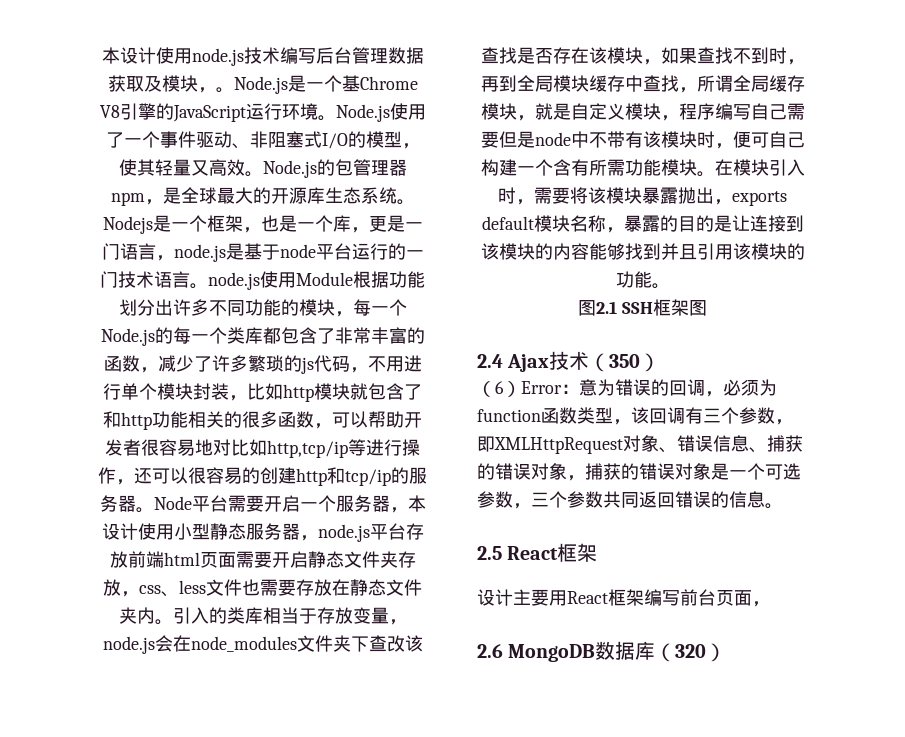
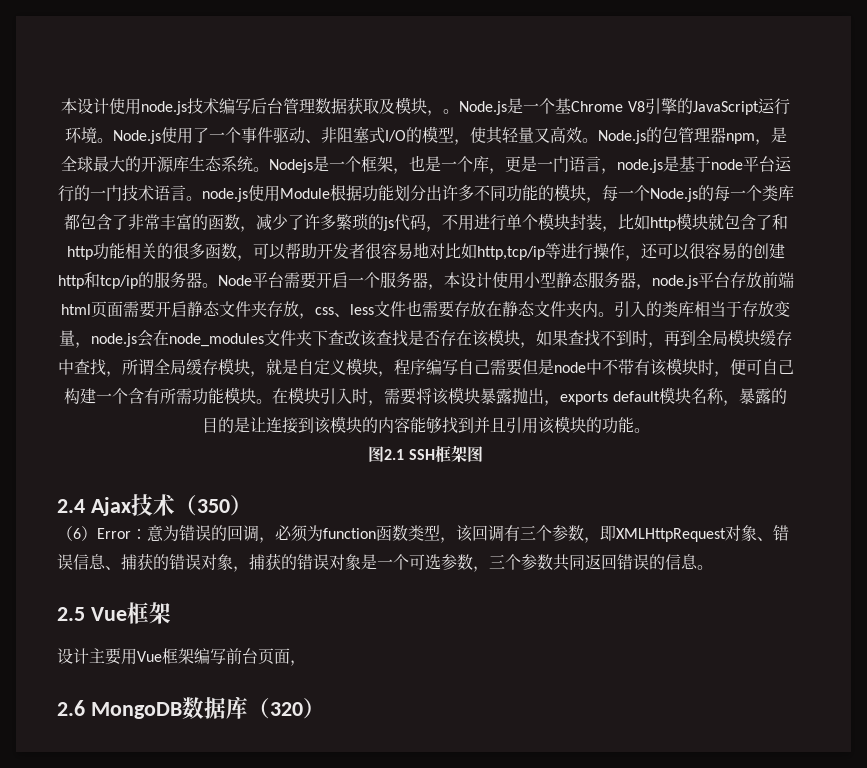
- 2.5 React框架
+ 2.5 Vue框架
- 设计主要用React框架编写前台页面，
+ 设计主要用Vue框架编写前台页面，

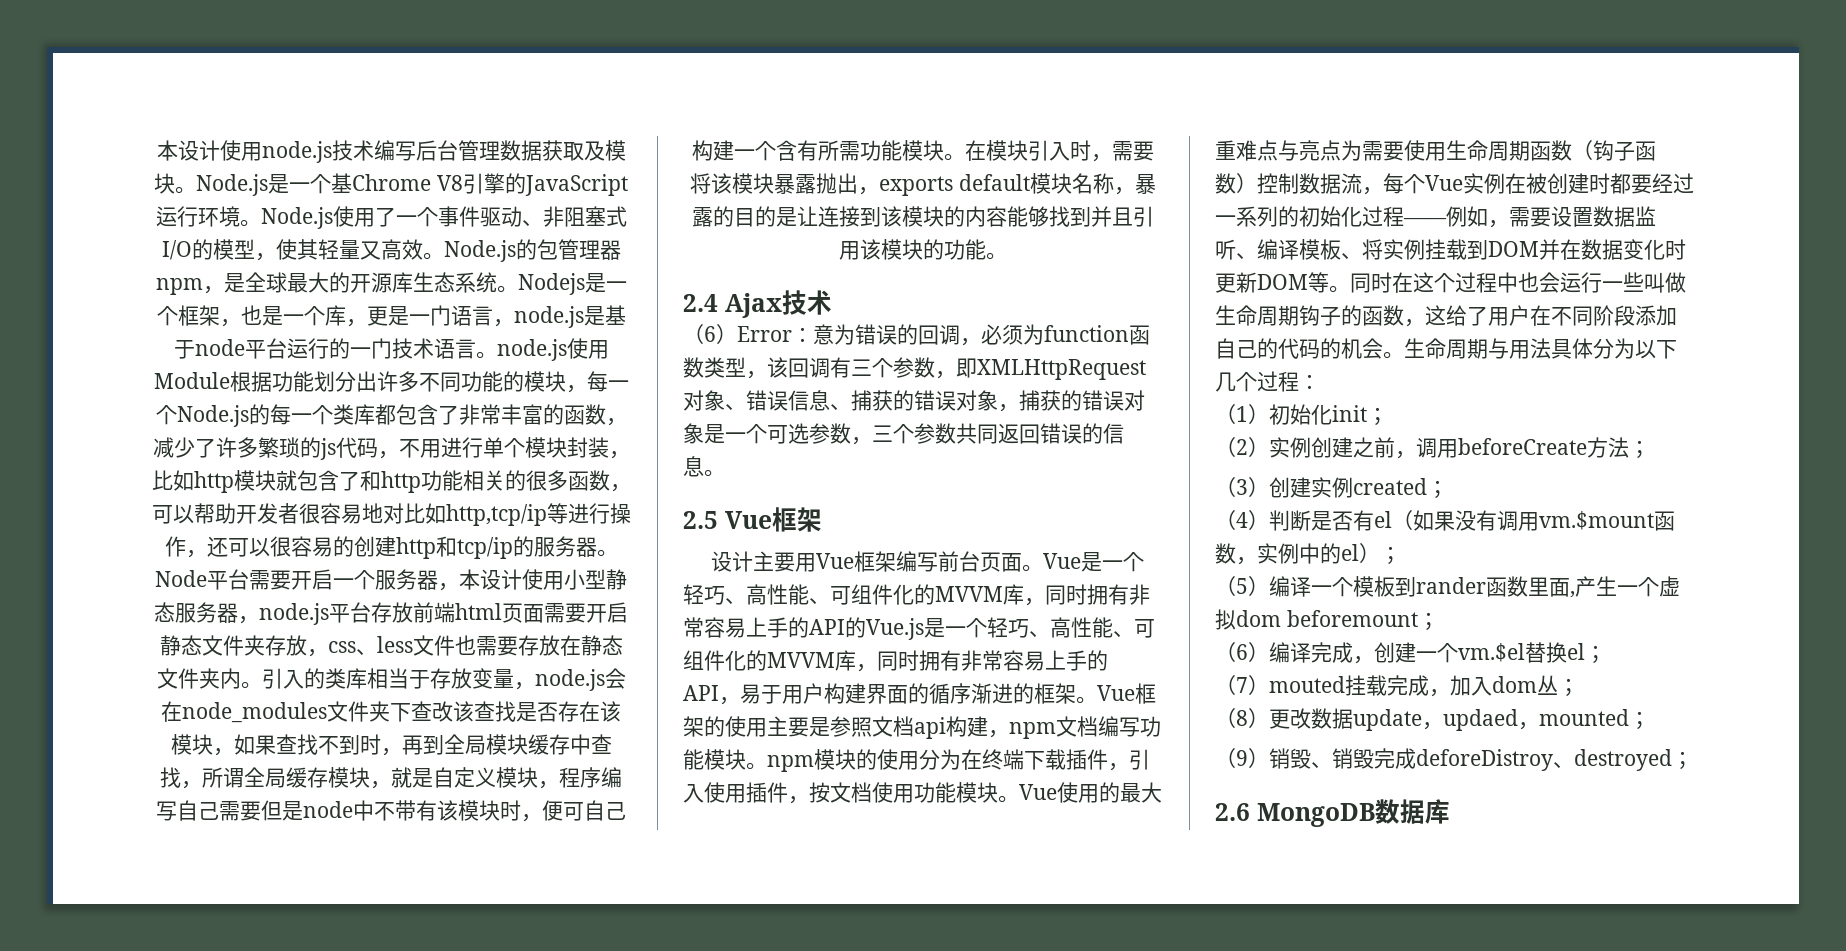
- 本设计使用node.js技术编写后台管理数据获取及模块，。
+ 本设计使用node.js技术编写后台管理数据获取及模块。
- 图2.1 SSH框架图
- 2.4 Ajax技术（350）
+ 2.4 Ajax技术
- 设计主要用Vue框架编写前台页面，
+ 设计主要用Vue框架编写前台页面。Vue是一个轻巧、高性能、可组件化的MVVM库，同时拥有非常容易上手的API的Vue.js是一个轻巧、高性能、可组件化的MVVM库，同时拥有非常容易上手的API，易于用户构建界面的循序渐进的框架。Vue框架的使用主要是参照文档api构建，npm文档编写功能模块。npm模块的使用分为在终端下载插件，引入使用插件，按文档使用功能模块。Vue使用的最大重难点与亮点为需要使用生命周期函数（钩子函数）控制数据流，每个Vue实例在被创建时都要经过一系列的初始化过程——例如，需要设置数据监听、编译模板、将实例挂载到DOM并在数据变化时更新DOM等。同时在这个过程中也会运行一些叫做生命周期钩子的函数，这给了用户在不同阶段添加自己的代码的机会。生命周期与用法具体分为以下几个过程：
+ （1）初始化init；
+ （2）实例创建之前，调用beforeCreate方法；
+ （3）创建实例created；
+ （4）判断是否有el（如果没有调用vm.$mount函数，实例中的el）；
+ （5）编译一个模板到rander函数里面,产生一个虚拟dom beforemount；
+ （6）编译完成，创建一个vm.$el替换el；
+ （7）mouted挂载完成，加入dom丛；
+ （8）更改数据update，updaed，mounted；
+ （9）销毁、销毁完成deforeDistroy、destroyed；
- 2.6 MongoDB数据库（320）
+ 2.6 MongoDB数据库

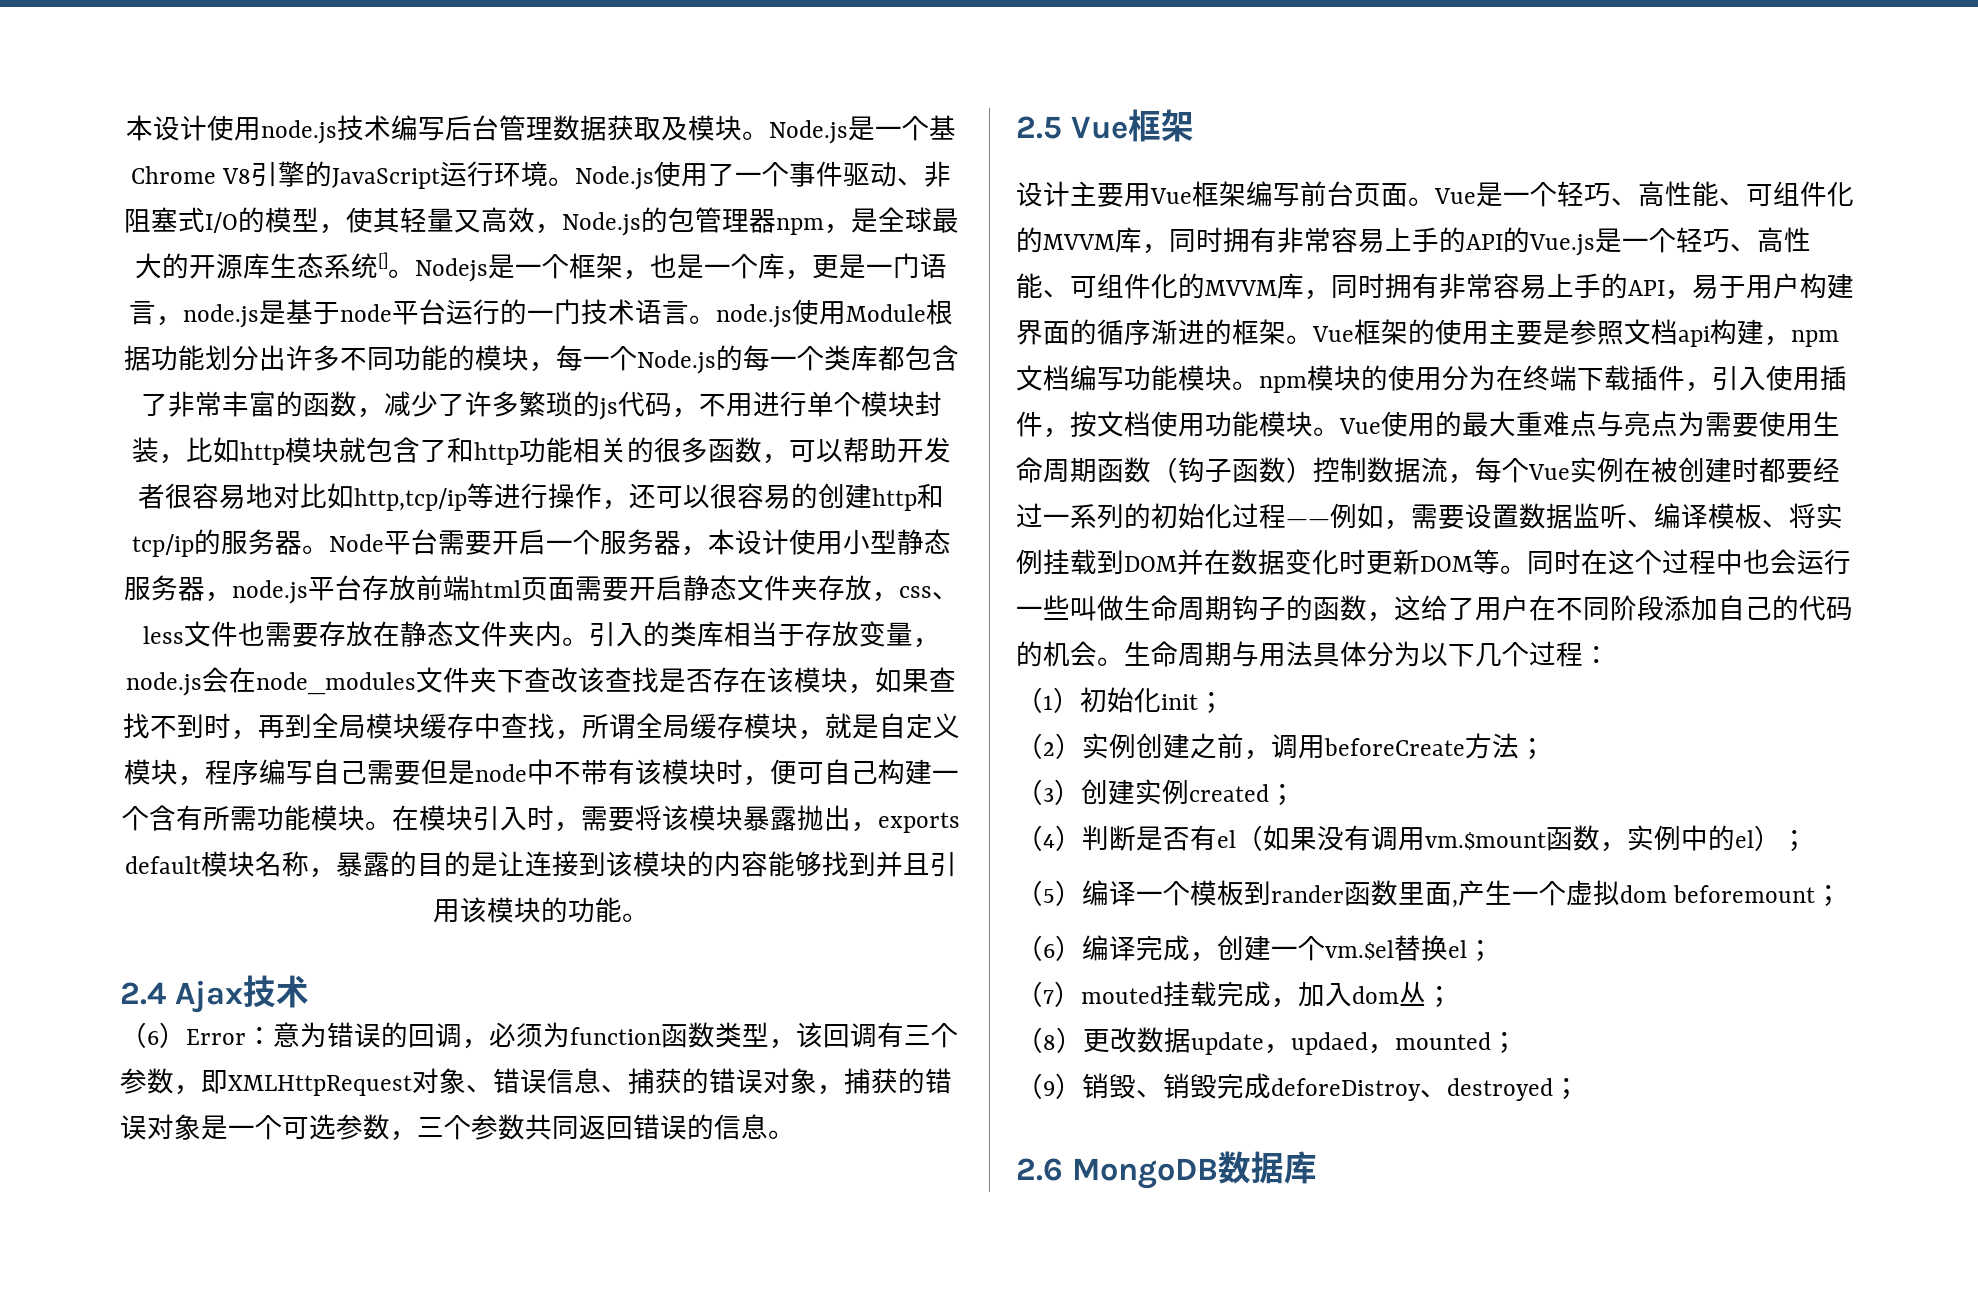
- Node.js使用了一个事件驱动、非阻塞式I/O的模型，使其轻量又高效。Node.js的包管理器npm，是全球最大的开源库生态系统。
+ Node.js使用了一个事件驱动、非阻塞式I/O的模型，使其轻量又高效，Node.js的包管理器npm，是全球最大的开源库生态系统[]。

